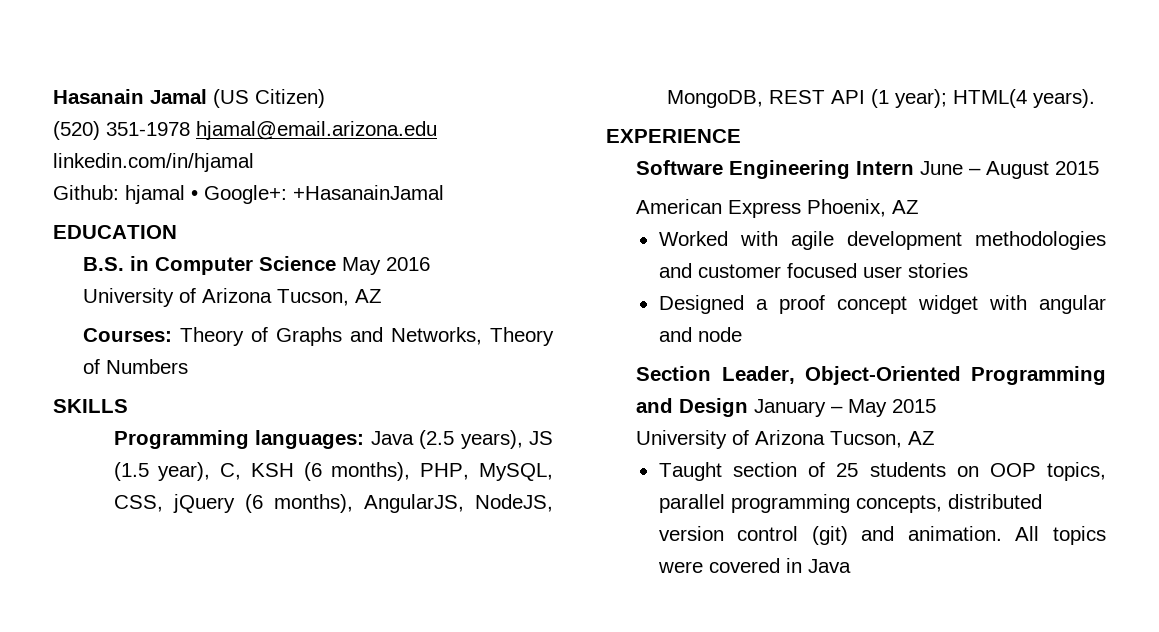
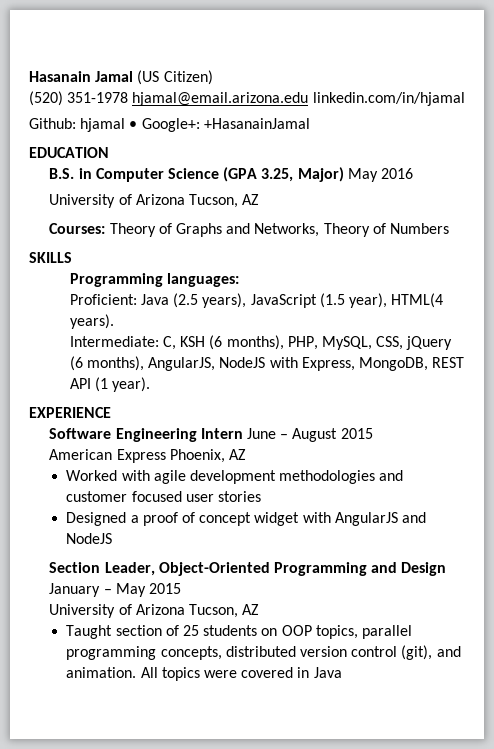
- B.S. in Computer Science May 2016
+ B.S. in Computer Science (GPA 3.25, Major) May 2016
- Programming languages: Java (2.5 years), JS (1.5 year), C, KSH (6 months), PHP, MySQL, CSS, jQuery (6 months), AngularJS, NodeJS, MongoDB, REST API (1 year); HTML(4 years).
+ Programming languages:
+ Proficient: Java (2.5 years), JavaScript (1.5 year), HTML(4 years).
+ Intermediate: C, KSH (6 months), PHP, MySQL, CSS, jQuery (6 months), AngularJS, NodeJS with Express, MongoDB, REST API (1 year).
- Designed a proof concept widget with angular and node
+ Designed a proof of concept widget with AngularJS and NodeJS
- Taught section of 25 students on OOP topics, parallel programming concepts, distributed version control (git) and animation.
+ Taught section of 25 students on OOP topics, parallel programming concepts, distributed version control (git), and animation.

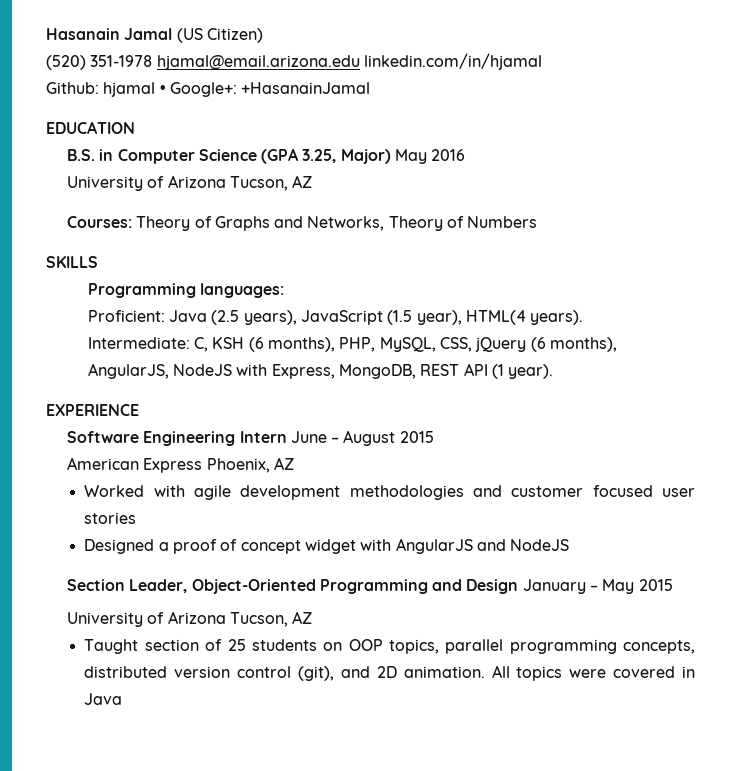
- Taught section of 25 students on OOP topics, parallel programming concepts, distributed version control (git), and animation.
+ Taught section of 25 students on OOP topics, parallel programming concepts, distributed version control (git), and 2D animation.

